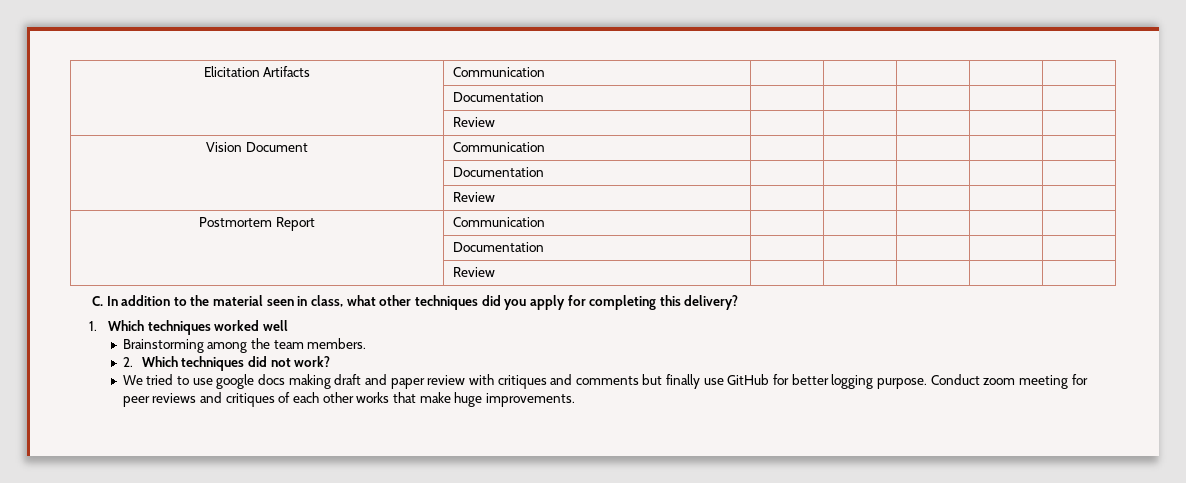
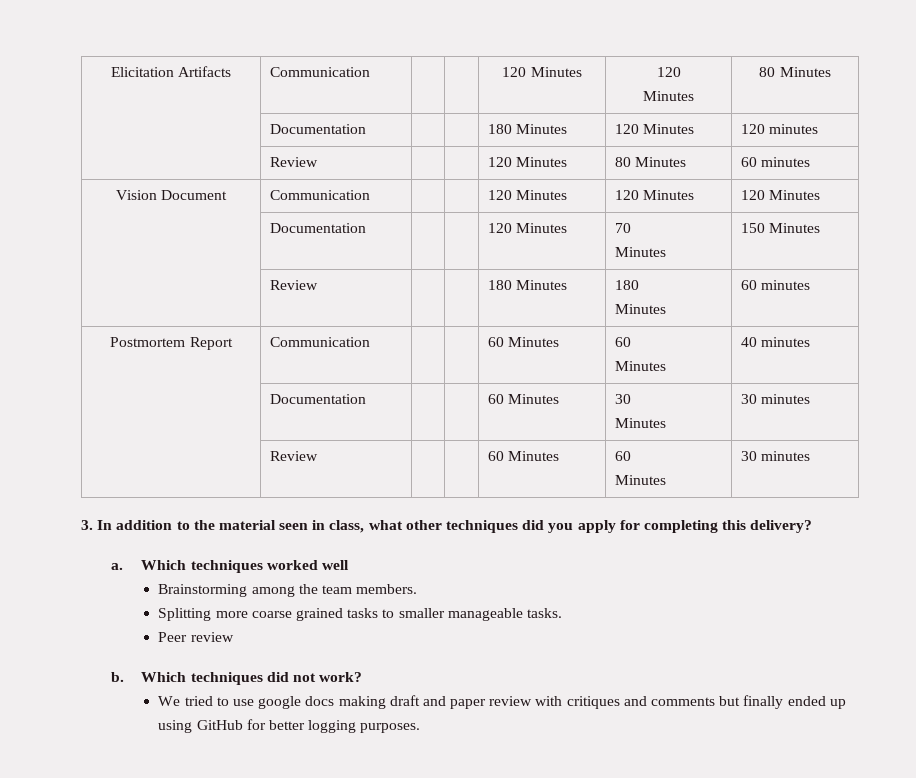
- Elicitation Artifacts | Communication | | | | |
- | Documentation | | | | |
- | Review | | | | |
- Vision Document | Communication | | | | |
- | Documentation | | | | |
- | Review | | | | |
- Postmortem Report | Communication | | | | |
- | Documentation | | | | |
- | Review | | | | |
- C. In addition to the material seen in class, what other techniques did you apply for completing this delivery?
+ Elicitation Artifacts | Communication | | | 120 Minutes | 120
+ Minutes | 80 Minutes
+ | Documentation | | | 180 Minutes | 120 Minutes | 120 minutes
+ | Review | | | 120 Minutes | 80 Minutes | 60 minutes
+ Vision Document | Communication | | | 120 Minutes | 120 Minutes | 120 Minutes
+ | Documentation | | | 120 Minutes | 70
+ Minutes | 150 Minutes
+ | Review | | | 180 Minutes | 180
+ Minutes | 60 minutes
+ Postmortem Report | Communication | | | 60 Minutes | 60
+ Minutes | 40 minutes
+ | Documentation | | | 60 Minutes | 30
+ Minutes | 30 minutes
+ | Review | | | 60 Minutes | 60
+ Minutes | 30 minutes
+ 3. In addition to the material seen in class, what other techniques did you apply for completing this delivery?
- 1. Which techniques worked well
+ a. Which techniques worked well
- 2. Which techniques did not work?
+ Splitting more coarse grained tasks to smaller manageable tasks.
+ Peer review
+ b. Which techniques did not work?
- We tried to use google docs making draft and paper review with critiques and comments but finally use GitHub for better logging purpose. Conduct zoom meeting for peer reviews and critiques of each other works that make huge improvements.
+ We tried to use google docs making draft and paper review with critiques and comments but finally ended up using GitHub for better logging purposes.

